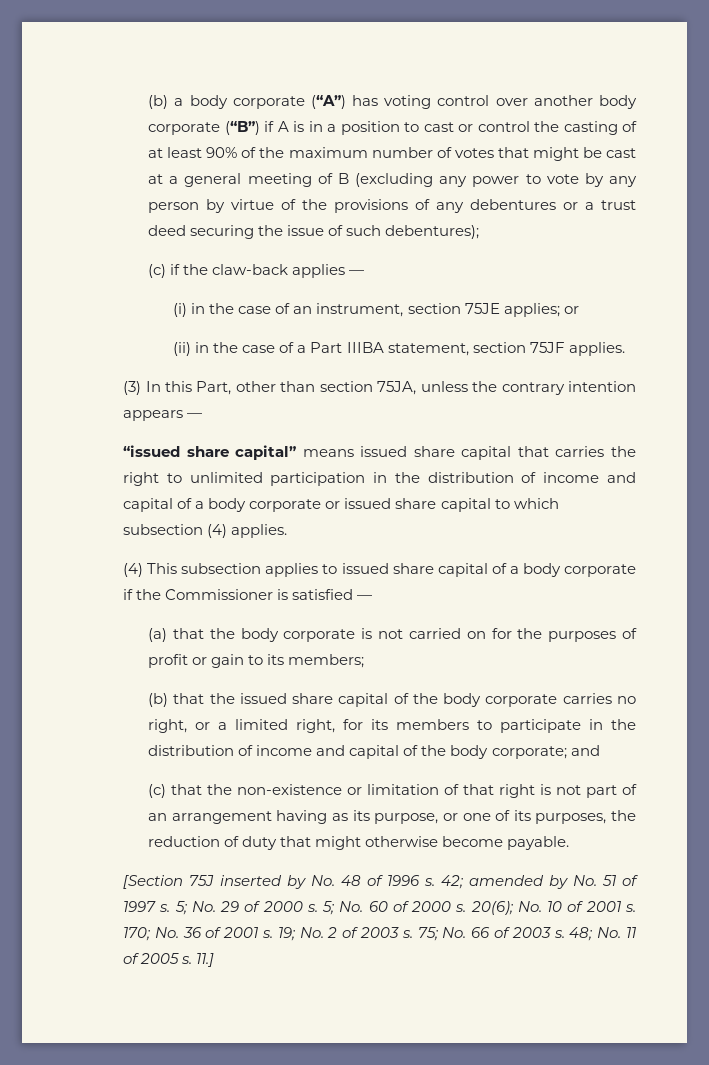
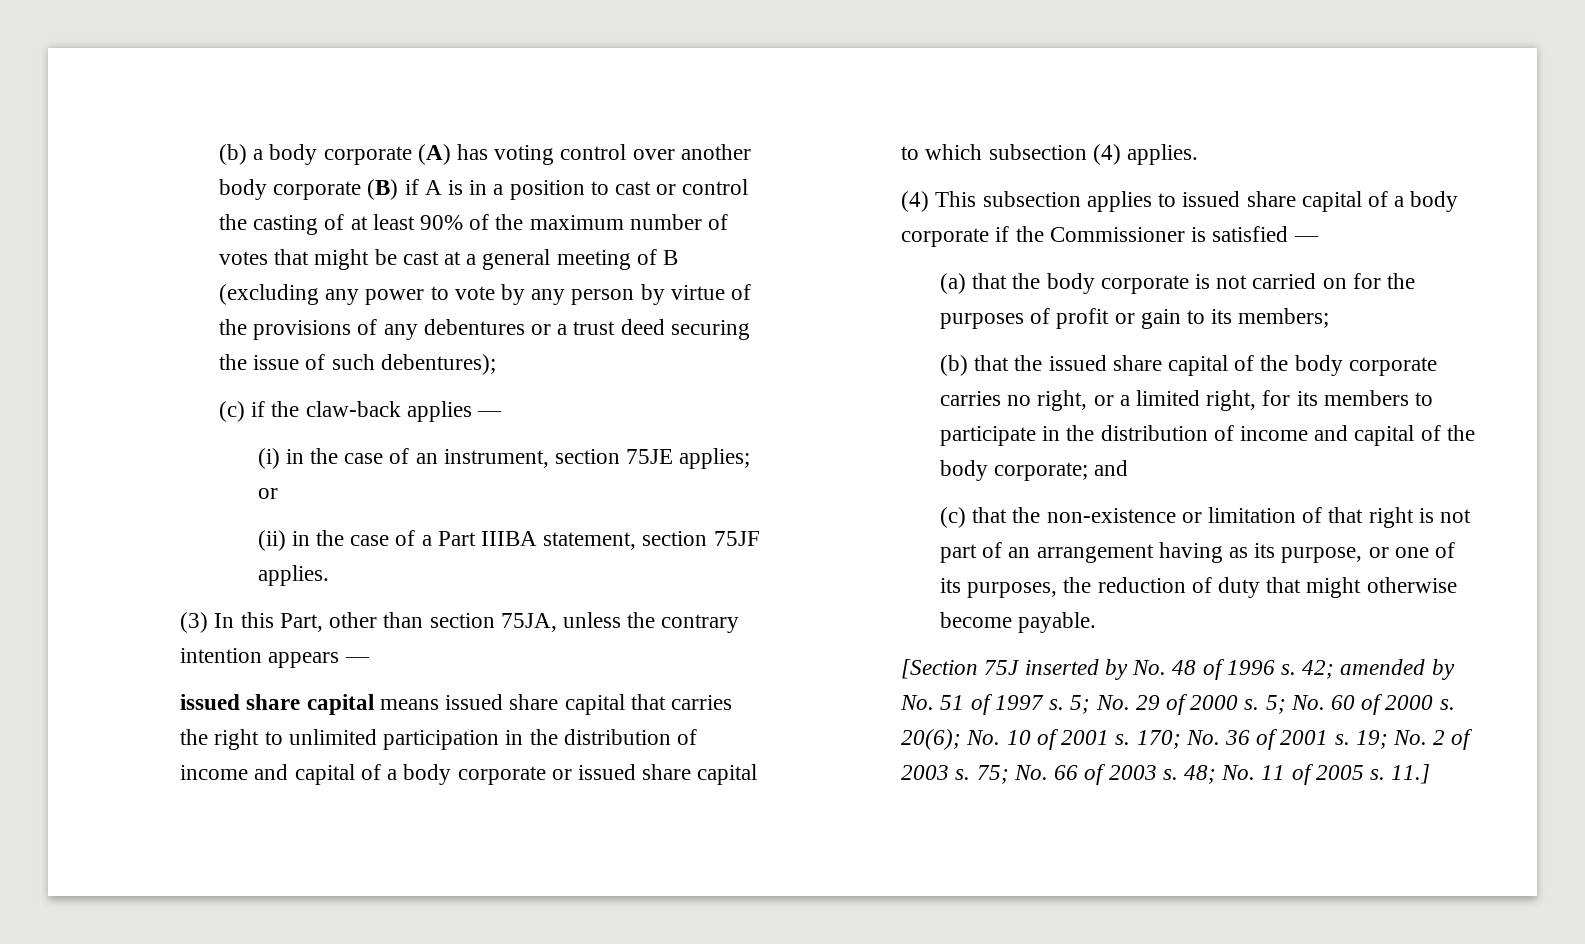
- (b) a body corporate (“A”) has voting control over another body corporate (“B”) if A is in a position to cast or control the casting of at least 90% of the maximum number of votes that might be cast at a general meeting of B (excluding any power to vote by any person by virtue of the provisions of any debentures or a trust deed securing the issue of such debentures);
+ (b) a body corporate (A) has voting control over another body corporate (B) if A is in a position to cast or control the casting of at least 90% of the maximum number of votes that might be cast at a general meeting of B (excluding any power to vote by any person by virtue of the provisions of any debentures or a trust deed securing the issue of such debentures);
- “issued share capital” means issued share capital that carries the right to unlimited participation in the distribution of income and capital of a body corporate or issued share capital to which subsection (4) applies.
+ issued share capital means issued share capital that carries the right to unlimited participation in the distribution of income and capital of a body corporate or issued share capital to which subsection (4) applies.

